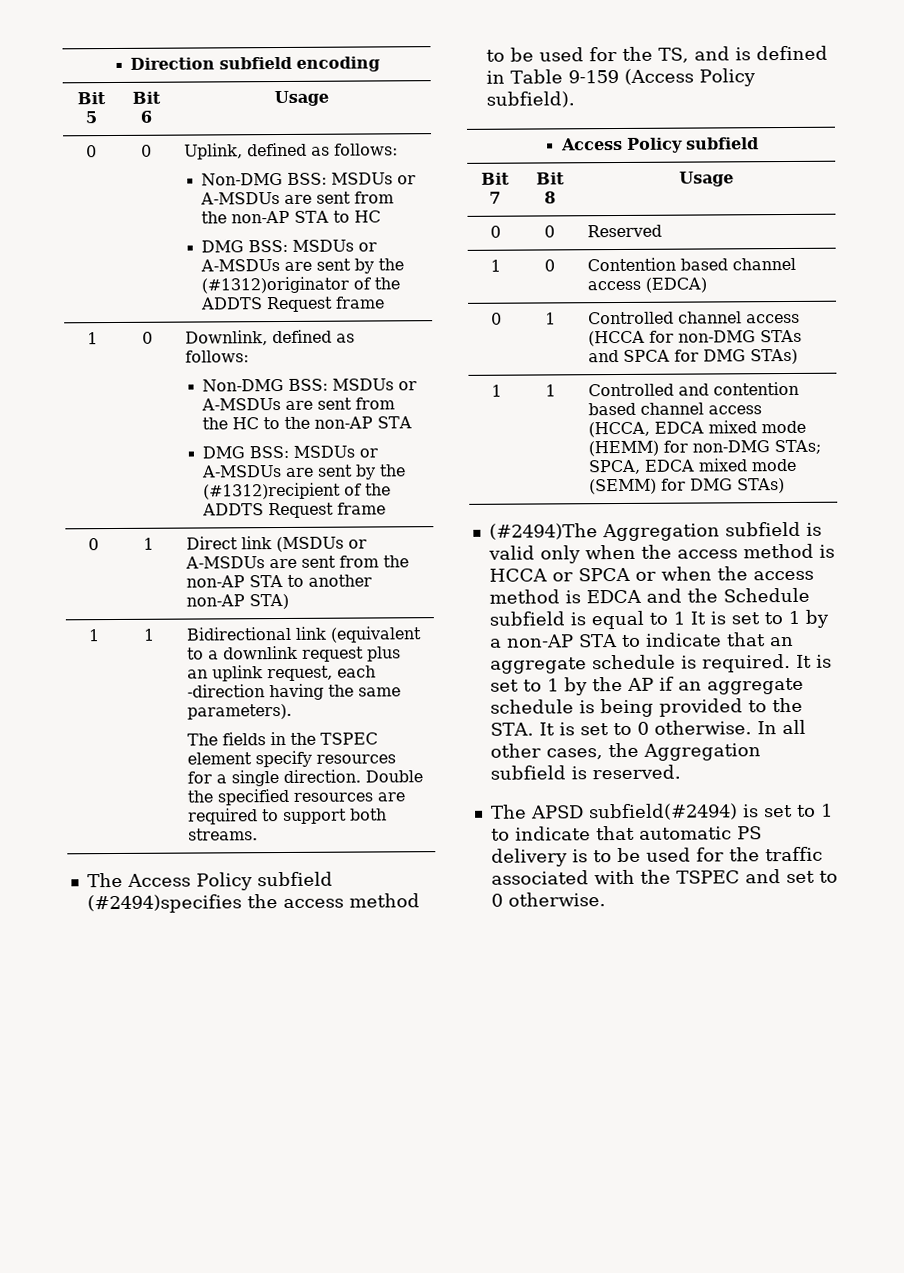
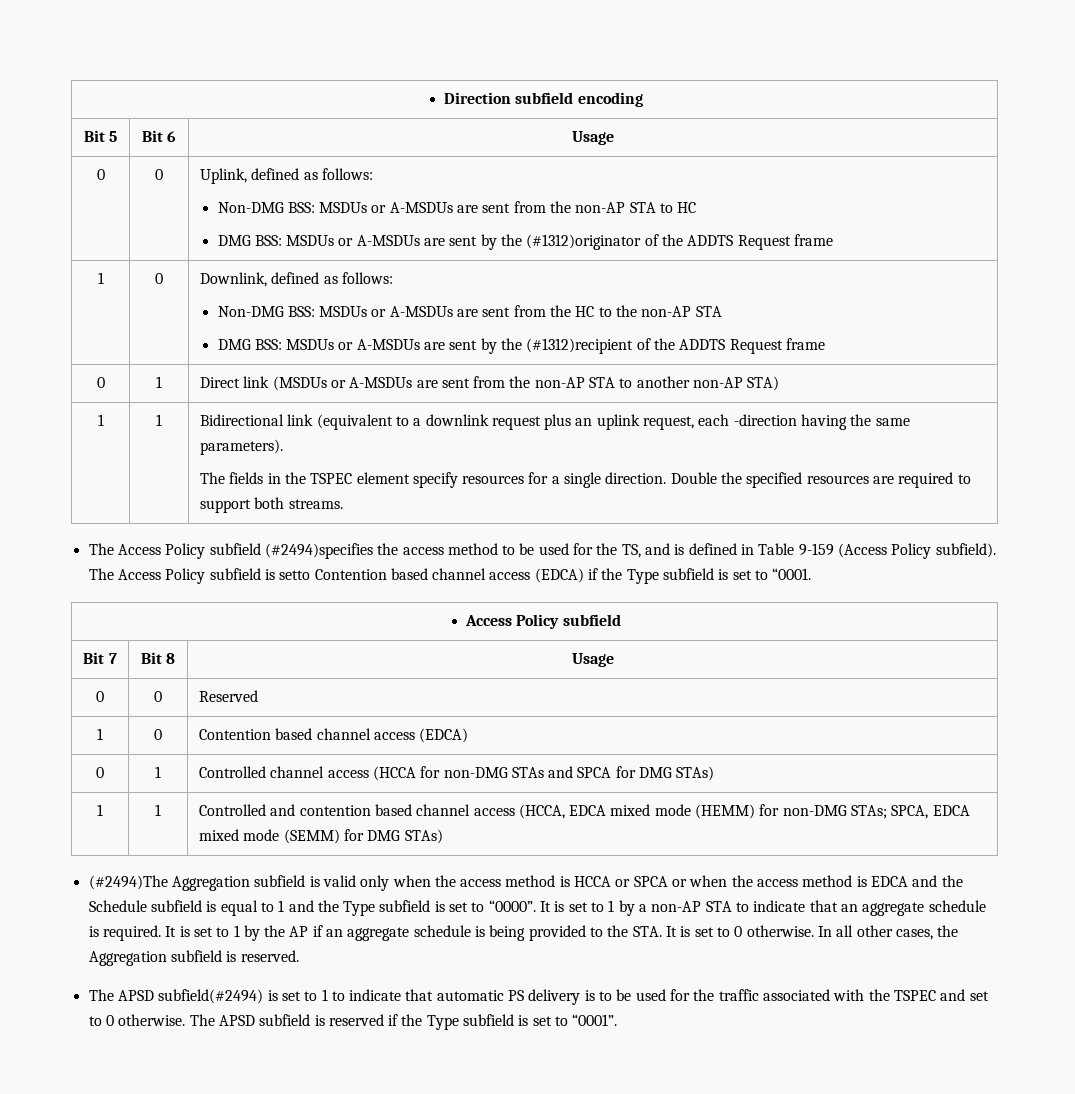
+ The Access Policy subfield is setto Contention based channel access (EDCA) if the Type subfield is set to “0001.
- (#2494)The Aggregation subfield is valid only when the access method is HCCA or SPCA or when the access method is EDCA and the Schedule subfield is equal to 1 It is set to 1 by a non-AP STA to indicate that an aggregate schedule is required.
+ (#2494)The Aggregation subfield is valid only when the access method is HCCA or SPCA or when the access method is EDCA and the Schedule subfield is equal to 1 and the Type subfield is set to “0000”. It is set to 1 by a non-AP STA to indicate that an aggregate schedule is required.
+ The APSD subfield is reserved if the Type subfield is set to “0001”.

